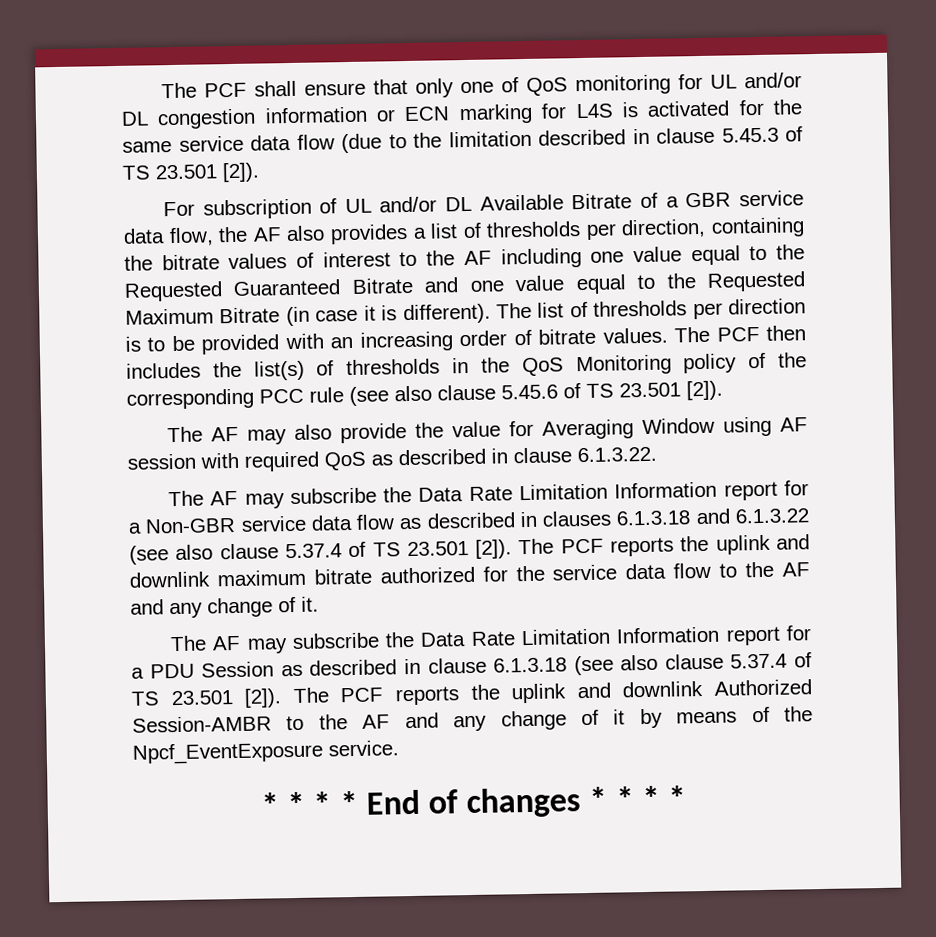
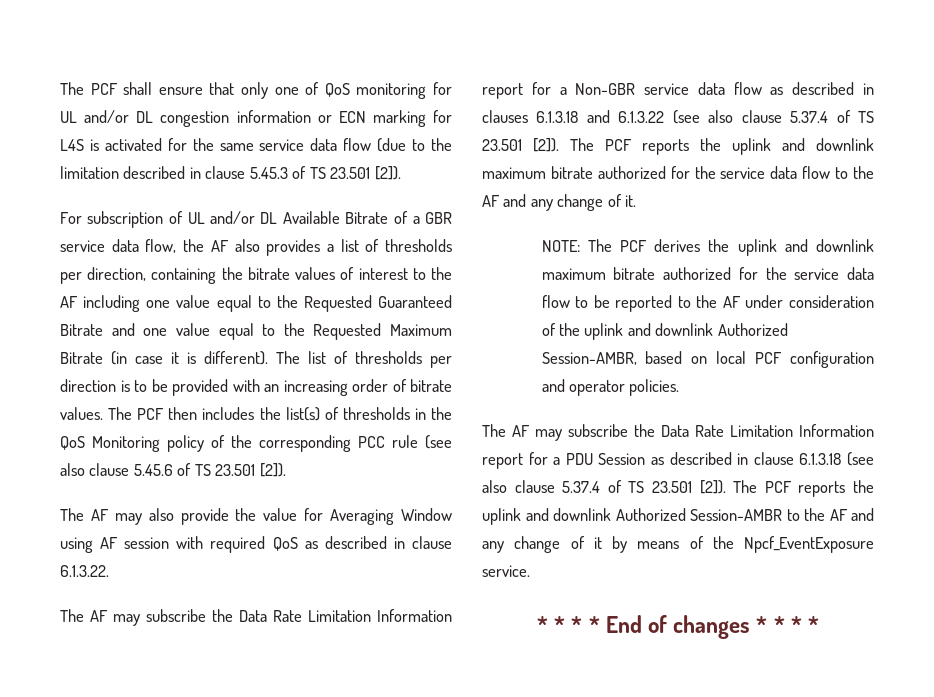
+ NOTE: The PCF derives the uplink and downlink maximum bitrate authorized for the service data flow to be reported to the AF under consideration of the uplink and downlink Authorized Session-AMBR, based on local PCF configuration and operator policies.

